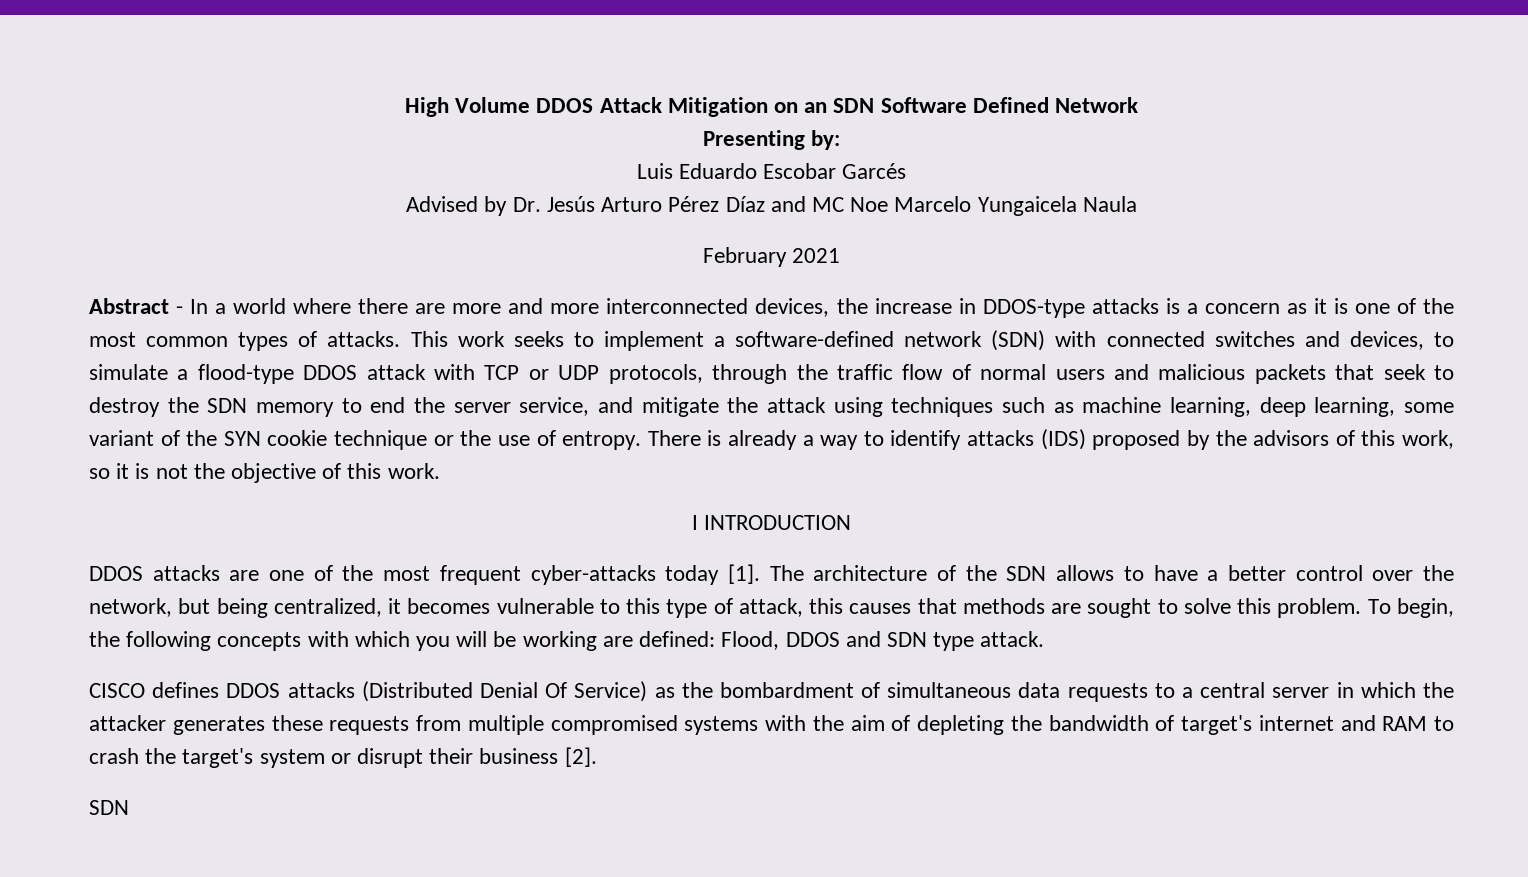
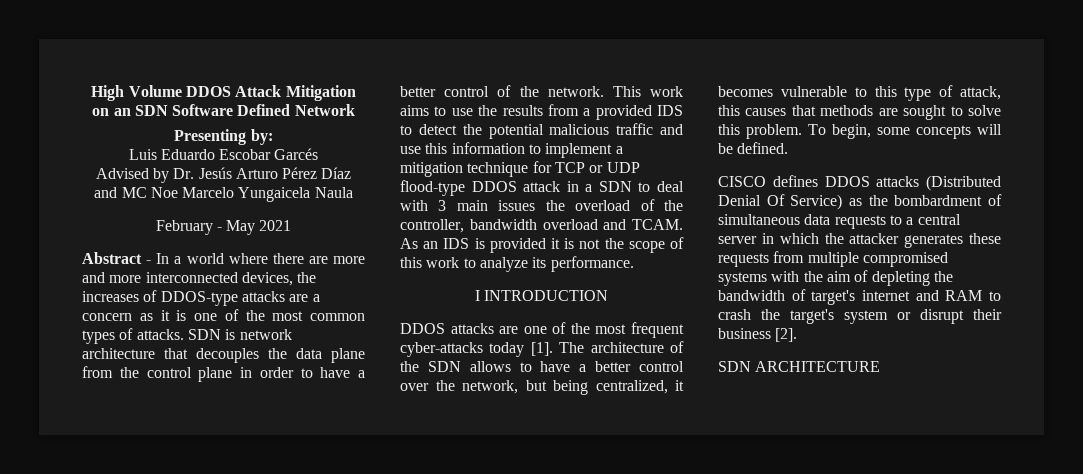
- February 2021
+ February - May 2021
- Abstract - In a world where there are more and more interconnected devices, the increase in DDOS-type attacks is a concern as it is one of the most common types of attacks.
+ Abstract - In a world where there are more and more interconnected devices, the increases of DDOS-type attacks are a concern as it is one of the most common types of attacks.
- This work seeks to implement a software-defined network (SDN) with connected switches and devices, to simulate a flood-type DDOS attack with TCP or UDP protocols, through the traffic flow of normal users and malicious packets that seek to destroy the SDN memory to end the server service, and mitigate the attack using techniques such as machine learning, deep learning, some variant of the SYN cookie technique or the use of entropy. There is already a way to identify attacks (IDS) proposed by the advisors of this work, so it is not the objective of this work.
+ SDN is network architecture that decouples the data plane from the control plane in order to have a better control of the network. This work aims to use the results from a provided IDS to detect the potential malicious traffic and use this information to implement a mitigation technique for TCP or UDP flood-type DDOS attack in a SDN to deal with 3 main issues the overload of the controller, bandwidth overload and TCAM. As an IDS is provided it is not the scope of this work to analyze its performance.
- To begin, the following concepts with which you will be working are defined: Flood, DDOS and SDN type attack.
+ To begin, some concepts will be defined.
  CISCO defines DDOS attacks (Distributed Denial Of Service) as the bombardment of simultaneous data requests to a central server in which the attacker generates these requests from multiple compromised systems with the aim of depleting the bandwidth of target's internet and RAM to crash the target's system or disrupt their business [2].
- SDN
+ SDN ARCHITECTURE

